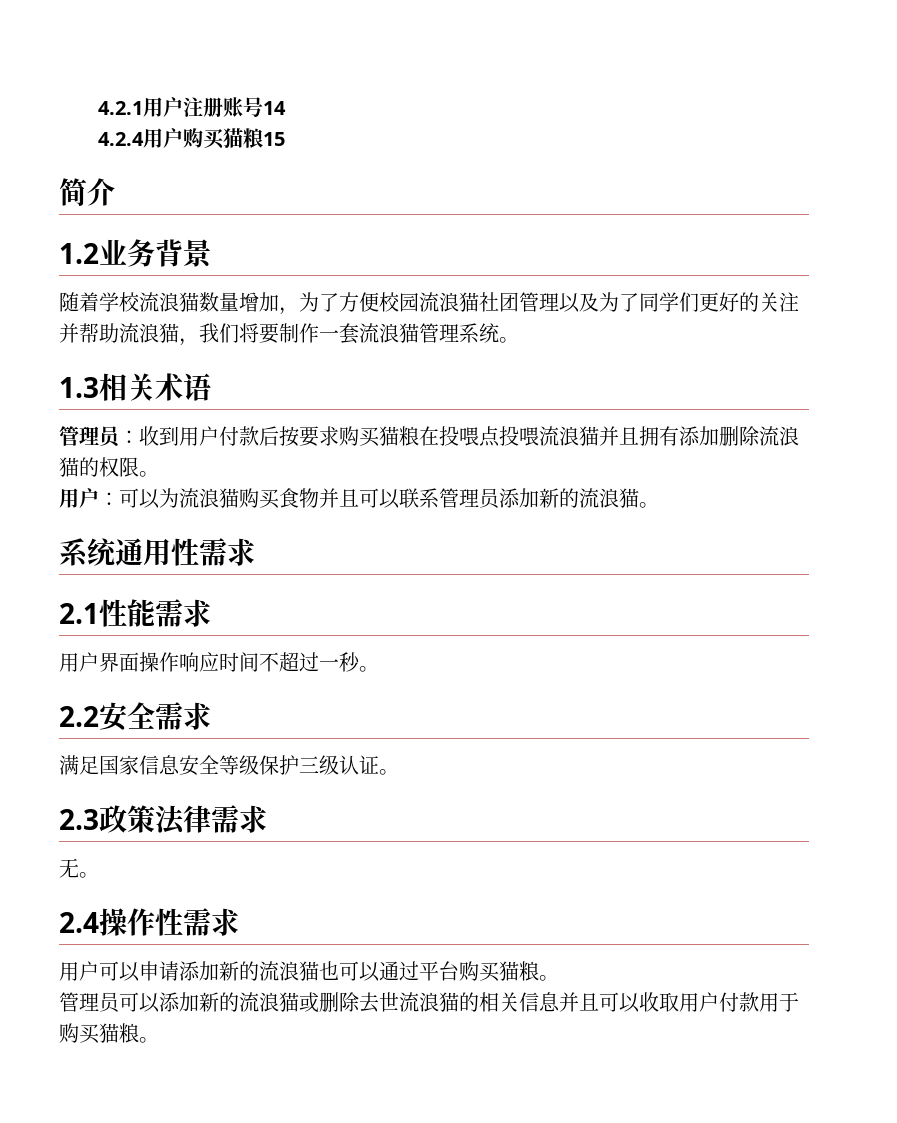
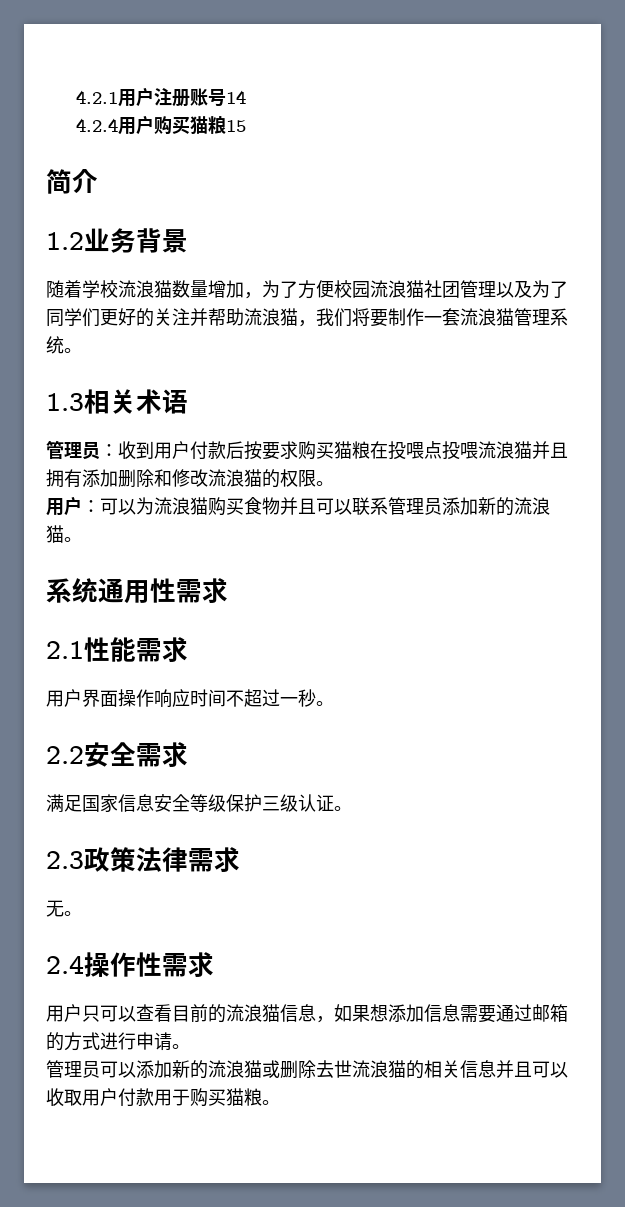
- 管理员：收到用户付款后按要求购买猫粮在投喂点投喂流浪猫并且拥有添加删除流浪猫的权限。
+ 管理员：收到用户付款后按要求购买猫粮在投喂点投喂流浪猫并且拥有添加删除和修改流浪猫的权限。
- 用户可以申请添加新的流浪猫也可以通过平台购买猫粮。
+ 用户只可以查看目前的流浪猫信息，如果想添加信息需要通过邮箱的方式进行申请。

